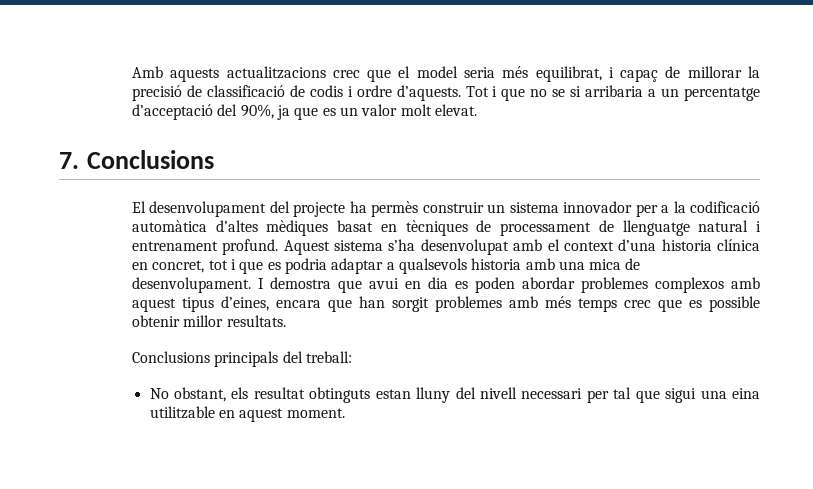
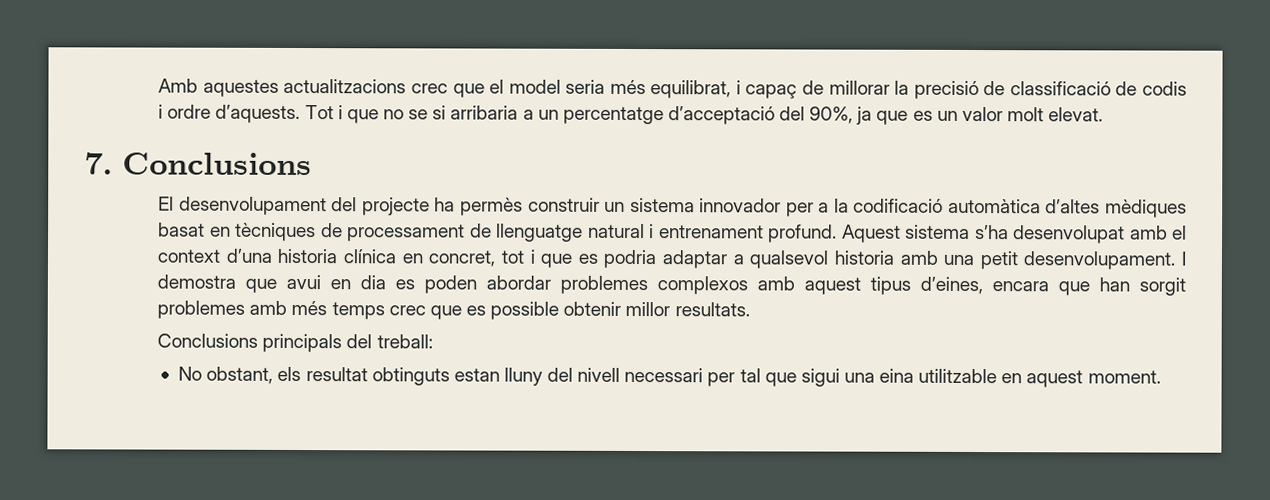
- Amb aquests actualitzacions crec que el model seria més equilibrat, i capaç de millorar la precisió de classificació de codis i ordre d’aquests.
+ Amb aquestes actualitzacions crec que el model seria més equilibrat, i capaç de millorar la precisió de classificació de codis i ordre d’aquests.
- Aquest sistema s’ha desenvolupat amb el context d’una historia clínica en concret, tot i que es podria adaptar a qualsevols historia amb una mica de desenvolupament.
+ Aquest sistema s’ha desenvolupat amb el context d’una historia clínica en concret, tot i que es podria adaptar a qualsevol historia amb una petit desenvolupament.

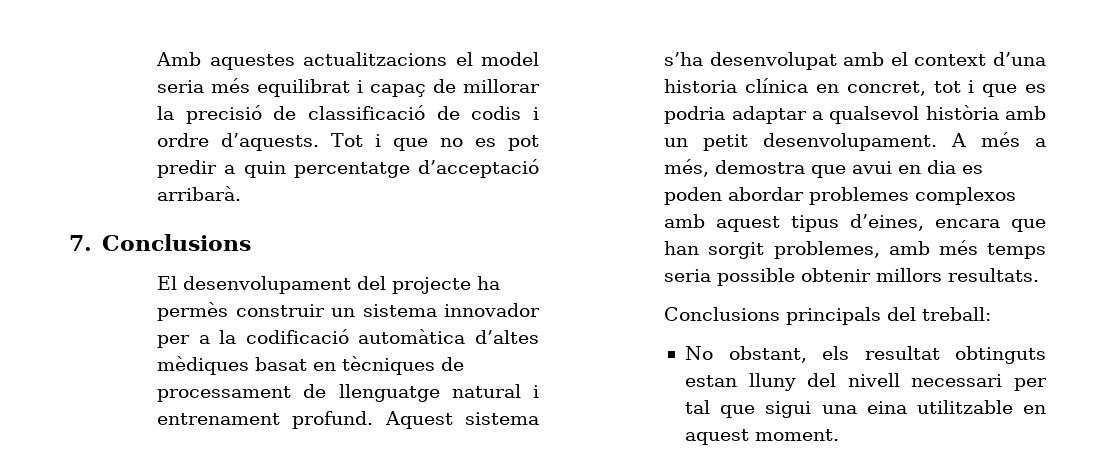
- Amb aquestes actualitzacions crec que el model seria més equilibrat, i capaç de millorar la precisió de classificació de codis i ordre d’aquests.
+ Amb aquestes actualitzacions el model seria més equilibrat i capaç de millorar la precisió de classificació de codis i ordre d’aquests.
- Tot i que no se si arribaria a un percentatge d’acceptació del 90%, ja que es un valor molt elevat.
+ Tot i que no es pot predir a quin percentatge d’acceptació arribarà.
- Aquest sistema s’ha desenvolupat amb el context d’una historia clínica en concret, tot i que es podria adaptar a qualsevol historia amb una petit desenvolupament. I demostra que avui en dia es poden abordar problemes complexos amb aquest tipus d’eines, encara que han sorgit problemes amb més temps crec que es possible obtenir millor resultats.
+ Aquest sistema s’ha desenvolupat amb el context d’una historia clínica en concret, tot i que es podria adaptar a qualsevol història amb un petit desenvolupament. A més a més, demostra que avui en dia es poden abordar problemes complexos amb aquest tipus d’eines, encara que han sorgit problemes, amb més temps seria possible obtenir millors resultats.

